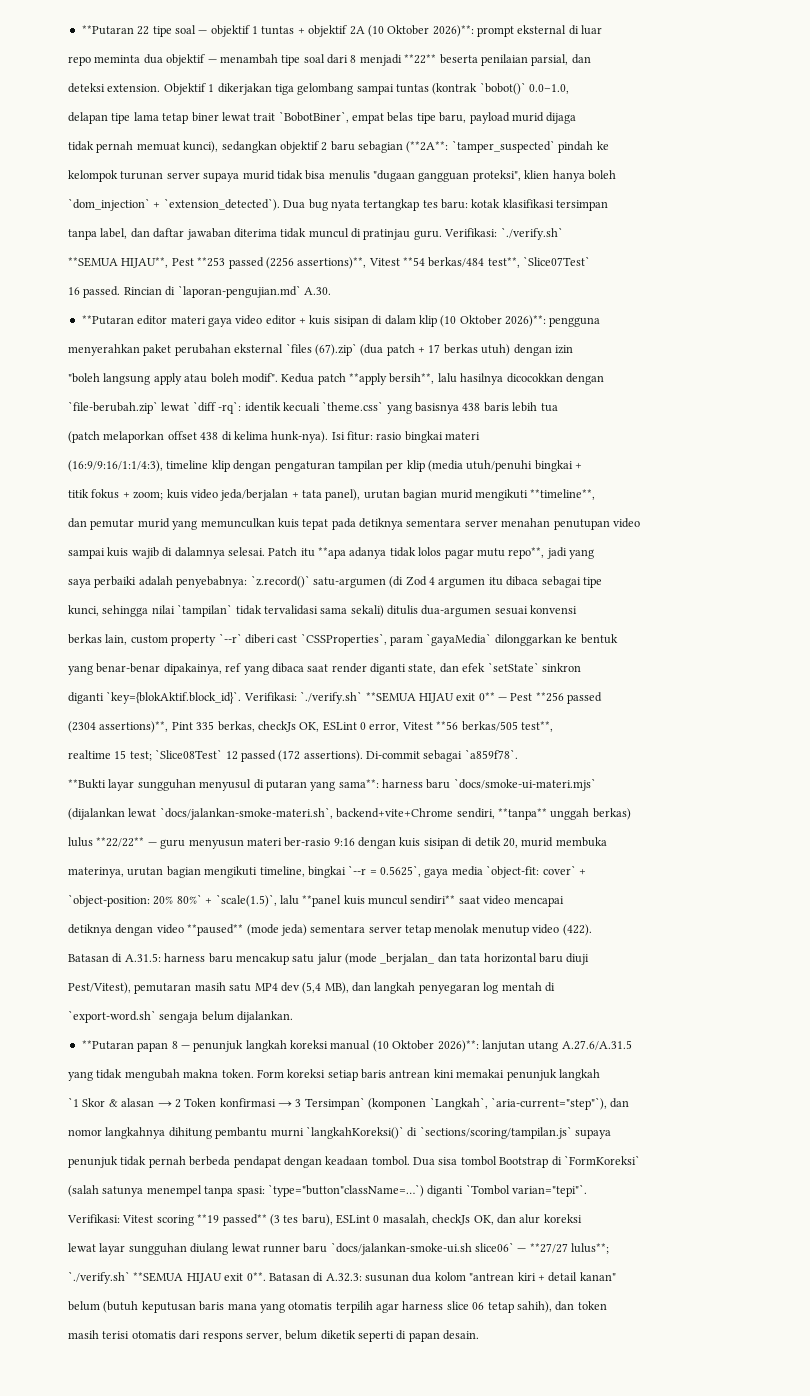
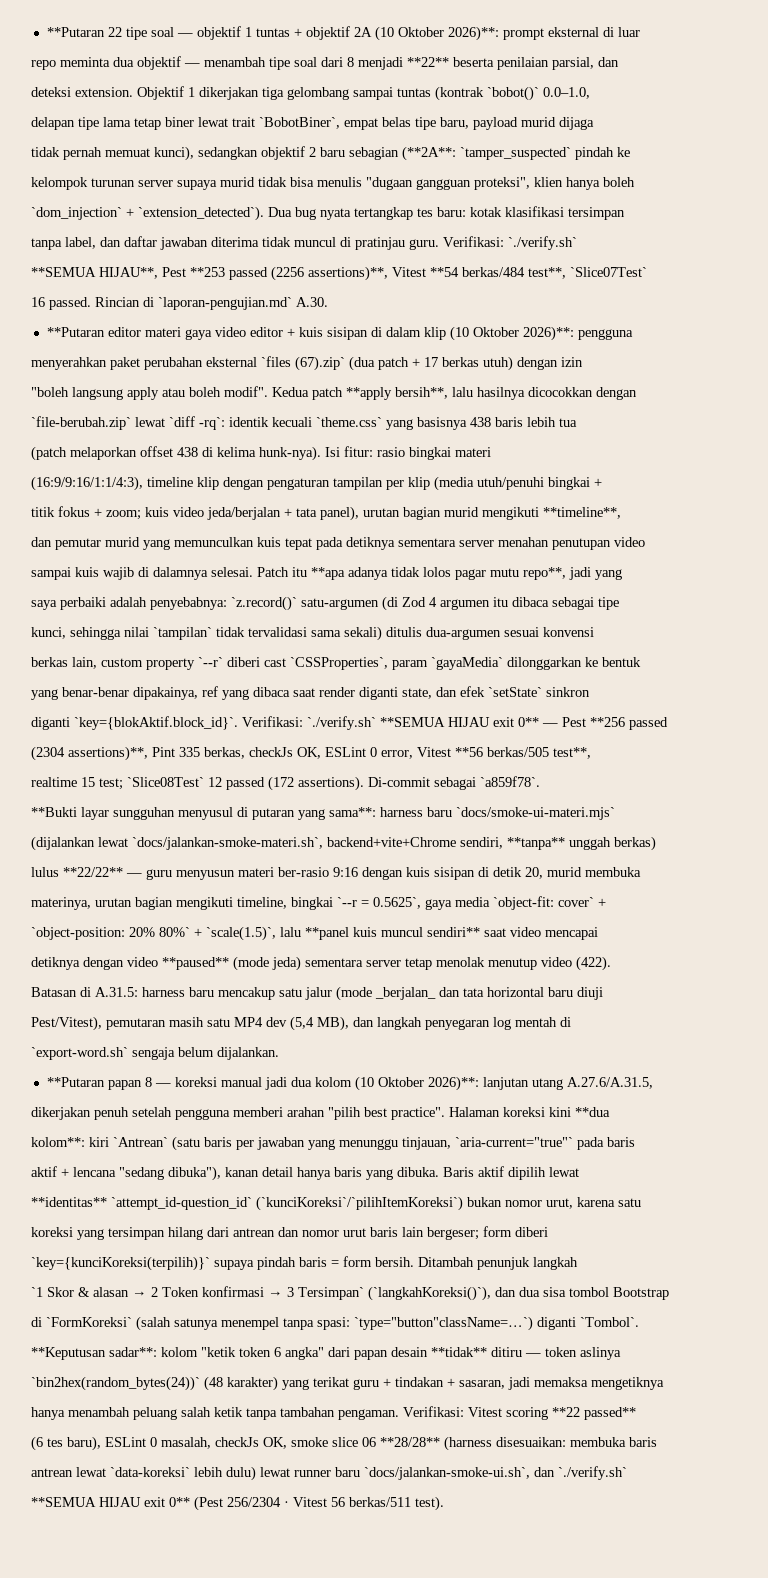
- **Putaran papan 8 — penunjuk langkah koreksi manual (10 Oktober 2026)**: lanjutan utang A.27.6/A.31.5
- yang tidak mengubah makna token. Form koreksi setiap baris antrean kini memakai penunjuk langkah
+ **Putaran papan 8 — koreksi manual jadi dua kolom (10 Oktober 2026)**: lanjutan utang A.27.6/A.31.5,
+ dikerjakan penuh setelah pengguna memberi arahan "pilih best practice". Halaman koreksi kini **dua
+ kolom**: kiri `Antrean` (satu baris per jawaban yang menunggu tinjauan, `aria-current="true"` pada baris
+ aktif + lencana "sedang dibuka"), kanan detail hanya baris yang dibuka. Baris aktif dipilih lewat
+ **identitas** `attempt_id-question_id` (`kunciKoreksi`/`pilihItemKoreksi`) bukan nomor urut, karena satu
+ koreksi yang tersimpan hilang dari antrean dan nomor urut baris lain bergeser; form diberi
+ `key={kunciKoreksi(terpilih)}` supaya pindah baris = form bersih. Ditambah penunjuk langkah
- `1 Skor & alasan → 2 Token konfirmasi → 3 Tersimpan` (komponen `Langkah`, `aria-current="step"`), dan
- nomor langkahnya dihitung pembantu murni `langkahKoreksi()` di `sections/scoring/tampilan.js` supaya
- penunjuk tidak pernah berbeda pendapat dengan keadaan tombol. Dua sisa tombol Bootstrap di `FormKoreksi`
- (salah satunya menempel tanpa spasi: `type="button"className=…`) diganti `Tombol varian="tepi"`.
- Verifikasi: Vitest scoring **19 passed** (3 tes baru), ESLint 0 masalah, checkJs OK, dan alur koreksi
- lewat layar sungguhan diulang lewat runner baru `docs/jalankan-smoke-ui.sh slice06` — **27/27 lulus**;
- `./verify.sh` **SEMUA HIJAU exit 0**. Batasan di A.32.3: susunan dua kolom "antrean kiri + detail kanan"
- belum (butuh keputusan baris mana yang otomatis terpilih agar harness slice 06 tetap sahih), dan token
- masih terisi otomatis dari respons server, belum diketik seperti di papan desain.
+ `1 Skor & alasan → 2 Token konfirmasi → 3 Tersimpan` (`langkahKoreksi()`), dan dua sisa tombol Bootstrap
+ di `FormKoreksi` (salah satunya menempel tanpa spasi: `type="button"className=…`) diganti `Tombol`.
+ **Keputusan sadar**: kolom "ketik token 6 angka" dari papan desain **tidak** ditiru — token aslinya
+ `bin2hex(random_bytes(24))` (48 karakter) yang terikat guru + tindakan + sasaran, jadi memaksa mengetiknya
+ hanya menambah peluang salah ketik tanpa tambahan pengaman. Verifikasi: Vitest scoring **22 passed**
+ (6 tes baru), ESLint 0 masalah, checkJs OK, smoke slice 06 **28/28** (harness disesuaikan: membuka baris
+ antrean lewat `data-koreksi` lebih dulu) lewat runner baru `docs/jalankan-smoke-ui.sh`, dan `./verify.sh`
+ **SEMUA HIJAU exit 0** (Pest 256/2304 · Vitest 56 berkas/511 test).

